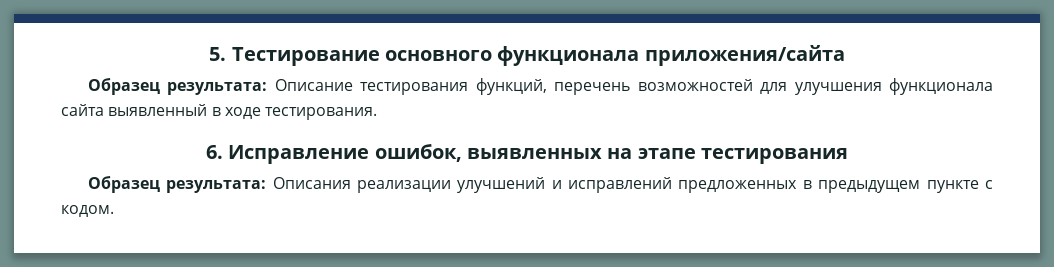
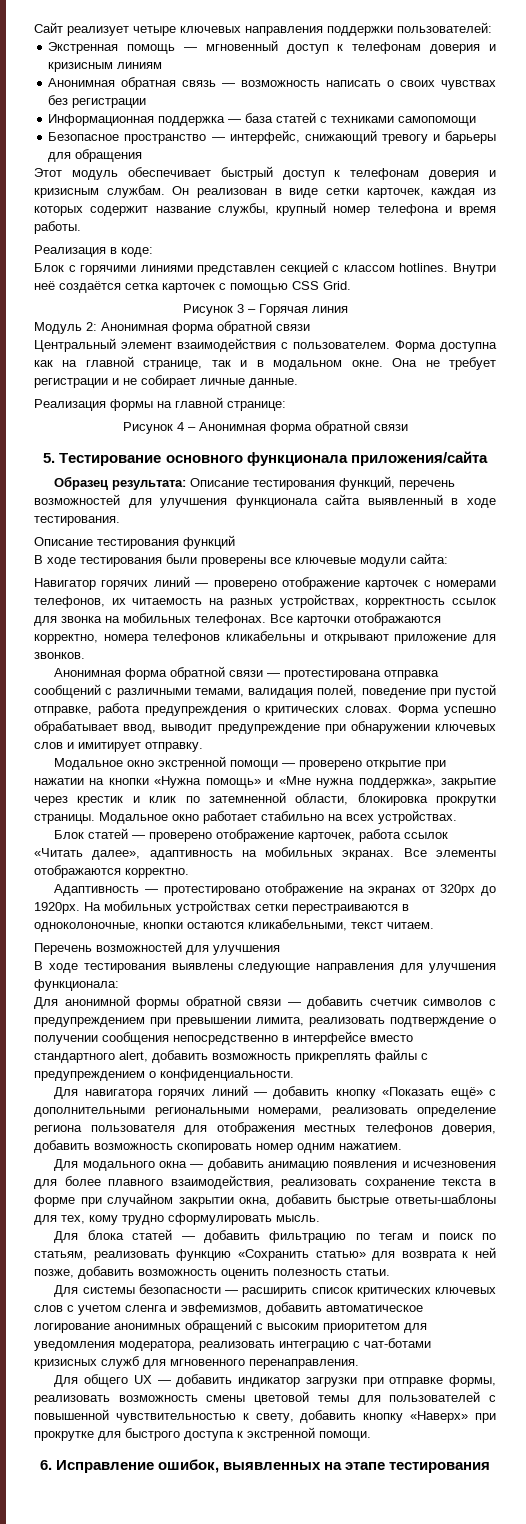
+ Сайт реализует четыре ключевых направления поддержки пользователей:
+ Экстренная помощь — мгновенный доступ к телефонам доверия и кризисным линиям
+ Анонимная обратная связь — возможность написать о своих чувствах без регистрации
+ Информационная поддержка — база статей с техниками самопомощи
+ Безопасное пространство — интерфейс, снижающий тревогу и барьеры для обращения
+ Этот модуль обеспечивает быстрый доступ к телефонам доверия и кризисным службам. Он реализован в виде сетки карточек, каждая из которых содержит название службы, крупный номер телефона и время работы.
+ Реализация в коде:
+ Блок с горячими линиями представлен секцией с классом hotlines. Внутри неё создаётся сетка карточек с помощью CSS Grid.
+ Рисунок 3 – Горячая линия
+ Модуль 2: Анонимная форма обратной связи
+ Центральный элемент взаимодействия с пользователем. Форма доступна как на главной странице, так и в модальном окне. Она не требует регистрации и не собирает личные данные.
+ Реализация формы на главной странице:
+ Рисунок 4 – Анонимная форма обратной связи
+ Описание тестирования функций
+ В ходе тестирования были проверены все ключевые модули сайта:
+ Навигатор горячих линий — проверено отображение карточек с номерами телефонов, их читаемость на разных устройствах, корректность ссылок для звонка на мобильных телефонах. Все карточки отображаются корректно, номера телефонов кликабельны и открывают приложение для звонков.
+ Анонимная форма обратной связи — протестирована отправка сообщений с различными темами, валидация полей, поведение при пустой отправке, работа предупреждения о критических словах. Форма успешно обрабатывает ввод, выводит предупреждение при обнаружении ключевых слов и имитирует отправку.
+ Модальное окно экстренной помощи — проверено открытие при нажатии на кнопки «Нужна помощь» и «Мне нужна поддержка», закрытие через крестик и клик по затемненной области, блокировка прокрутки страницы. Модальное окно работает стабильно на всех устройствах.
+ Блок статей — проверено отображение карточек, работа ссылок «Читать далее», адаптивность на мобильных экранах. Все элементы отображаются корректно.
+ Адаптивность — протестировано отображение на экранах от 320px до 1920px. На мобильных устройствах сетки перестраиваются в одноколоночные, кнопки остаются кликабельными, текст читаем.
+ Перечень возможностей для улучшения
+ В ходе тестирования выявлены следующие направления для улучшения функционала:
+ Для анонимной формы обратной связи — добавить счетчик символов с предупреждением при превышении лимита, реализовать подтверждение о получении сообщения непосредственно в интерфейсе вместо стандартного alert, добавить возможность прикреплять файлы с предупреждением о конфиденциальности.
+ Для навигатора горячих линий — добавить кнопку «Показать ещё» с дополнительными региональными номерами, реализовать определение региона пользователя для отображения местных телефонов доверия, добавить возможность скопировать номер одним нажатием.
+ Для модального окна — добавить анимацию появления и исчезновения для более плавного взаимодействия, реализовать сохранение текста в форме при случайном закрытии окна, добавить быстрые ответы-шаблоны для тех, кому трудно сформулировать мысль.
+ Для блока статей — добавить фильтрацию по тегам и поиск по статьям, реализовать функцию «Сохранить статью» для возврата к ней позже, добавить возможность оценить полезность статьи.
+ Для системы безопасности — расширить список критических ключевых слов с учетом сленга и эвфемизмов, добавить автоматическое логирование анонимных обращений с высоким приоритетом для уведомления модератора, реализовать интеграцию с чат-ботами кризисных служб для мгновенного перенаправления.
+ Для общего UX — добавить индикатор загрузки при отправке формы, реализовать возможность смены цветовой темы для пользователей с повышенной чувствительностью к свету, добавить кнопку «Наверх» при прокрутке для быстрого доступа к экстренной помощи.
- Образец результата: Описания реализации улучшений и исправлений предложенных в предыдущем пункте с кодом.

